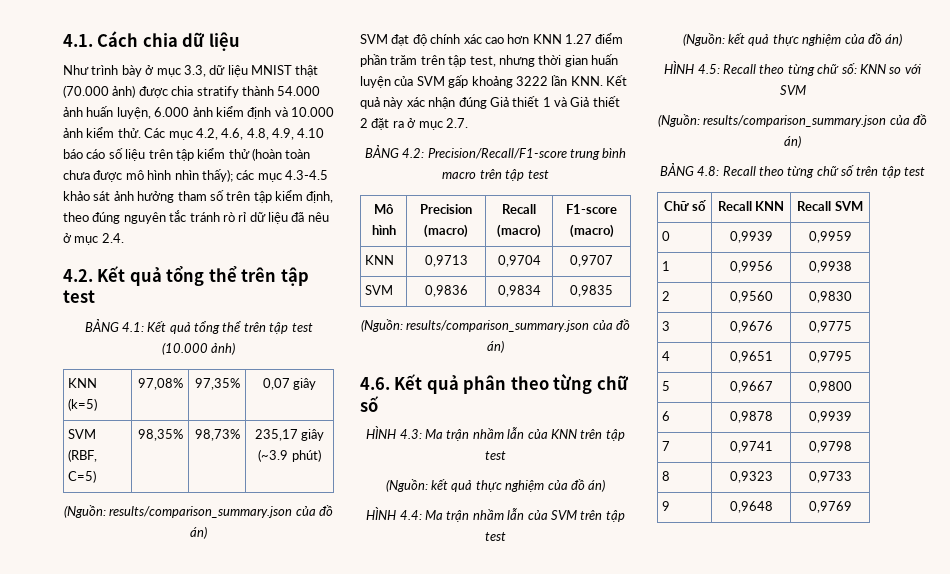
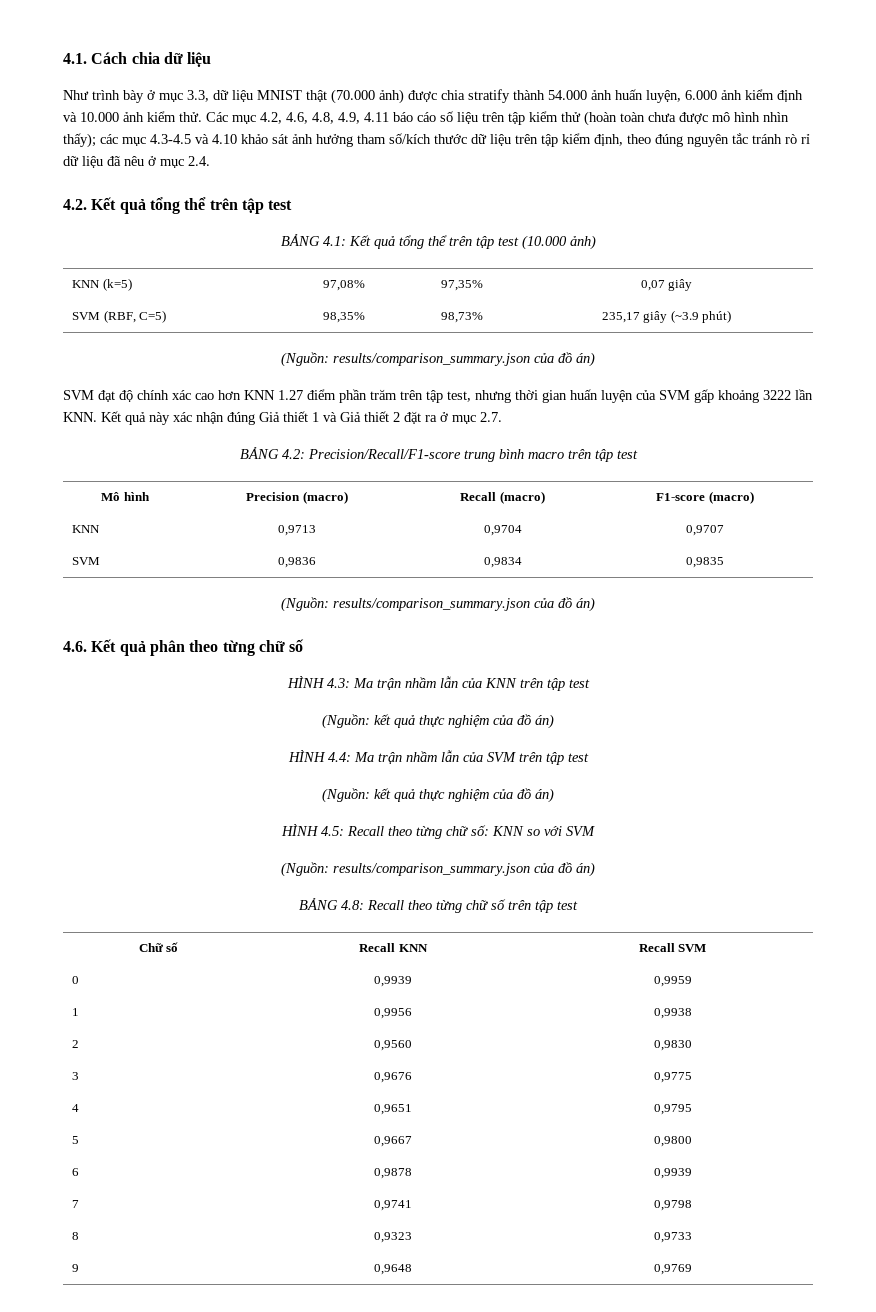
- Các mục 4.2, 4.6, 4.8, 4.9, 4.10 báo cáo số liệu trên tập kiểm thử (hoàn toàn chưa được mô hình nhìn thấy); các mục 4.3-4.5 khảo sát ảnh hưởng tham số trên tập kiểm định, theo đúng nguyên tắc tránh rò rỉ dữ liệu đã nêu ở mục 2.4.
+ Các mục 4.2, 4.6, 4.8, 4.9, 4.11 báo cáo số liệu trên tập kiểm thử (hoàn toàn chưa được mô hình nhìn thấy); các mục 4.3-4.5 và 4.10 khảo sát ảnh hưởng tham số/kích thước dữ liệu trên tập kiểm định, theo đúng nguyên tắc tránh rò rỉ dữ liệu đã nêu ở mục 2.4.

